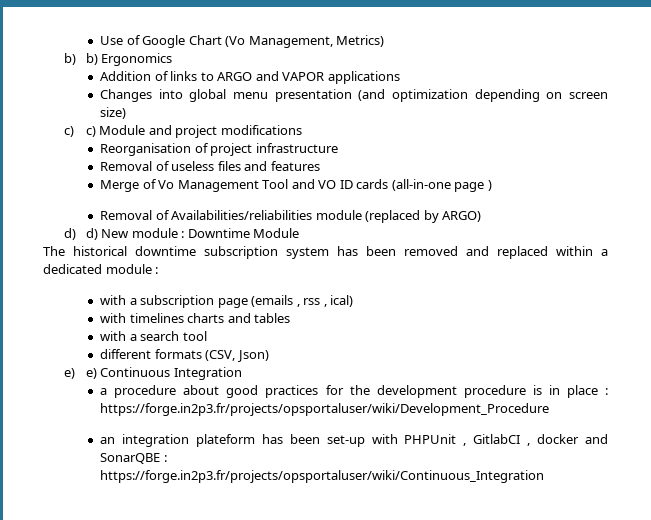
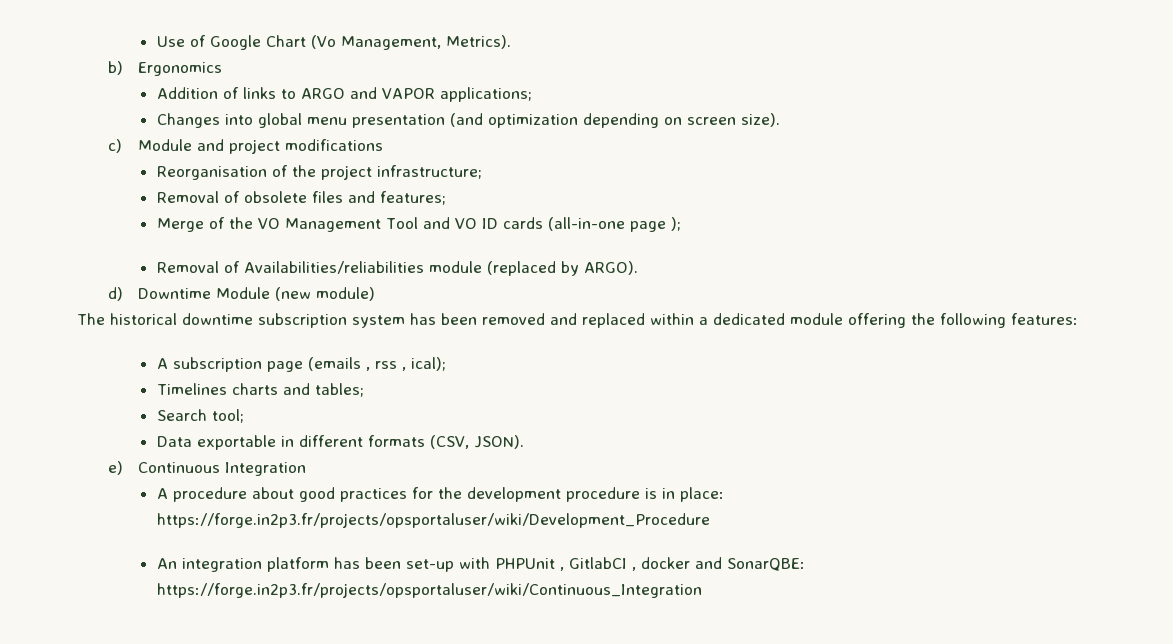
- Use of Google Chart (Vo Management, Metrics)
- b) b) Ergonomics
+ Use of Google Chart (Vo Management, Metrics).
+ b) Ergonomics
- Addition of links to ARGO and VAPOR applications
+ Addition of links to ARGO and VAPOR applications;
- Changes into global menu presentation (and optimization depending on screen size)
- c) c) Module and project modifications
+ Changes into global menu presentation (and optimization depending on screen size).
+ c) Module and project modifications
- Reorganisation of project infrastructure
- Removal of useless files and features
+ Reorganisation of the project infrastructure;
+ Removal of obsolete files and features;
- Merge of Vo Management Tool and VO ID cards (all-in-one page )
+ Merge of the VO Management Tool and VO ID cards (all-in-one page );
- Removal of Availabilities/reliabilities module (replaced by ARGO)
- d) d) New module : Downtime Module
+ Removal of Availabilities/reliabilities module (replaced by ARGO).
+ d) Downtime Module (new module)
- The historical downtime subscription system has been removed and replaced within a dedicated module :
- with a subscription page (emails , rss , ical)
- with timelines charts and tables
- with a search tool
- different formats (CSV, Json)
- e) e) Continuous Integration
+ The historical downtime subscription system has been removed and replaced within a dedicated module offering the following features:
+ A subscription page (emails , rss , ical);
+ Timelines charts and tables;
+ Search tool;
+ Data exportable in different formats (CSV, JSON).
+ e) Continuous Integration
- a procedure about good practices for the development procedure is in place : https://forge.in2p3.fr/projects/opsportaluser/wiki/Development_Procedure
+ A procedure about good practices for the development procedure is in place: https://forge.in2p3.fr/projects/opsportaluser/wiki/Development_Procedure
- an integration plateform has been set-up with PHPUnit , GitlabCI , docker and SonarQBE : https://forge.in2p3.fr/projects/opsportaluser/wiki/Continuous_Integration
+ An integration platform has been set-up with PHPUnit , GitlabCI , docker and SonarQBE: https://forge.in2p3.fr/projects/opsportaluser/wiki/Continuous_Integration

